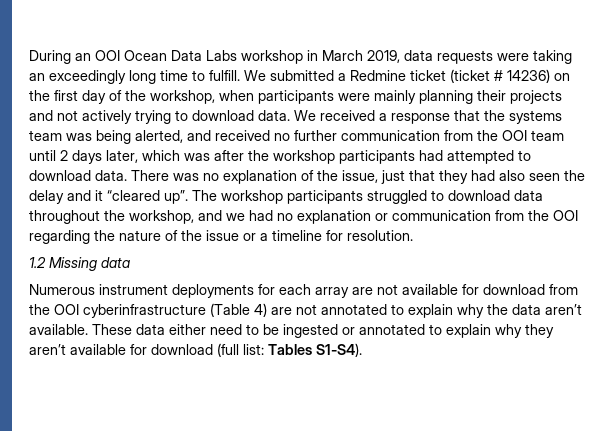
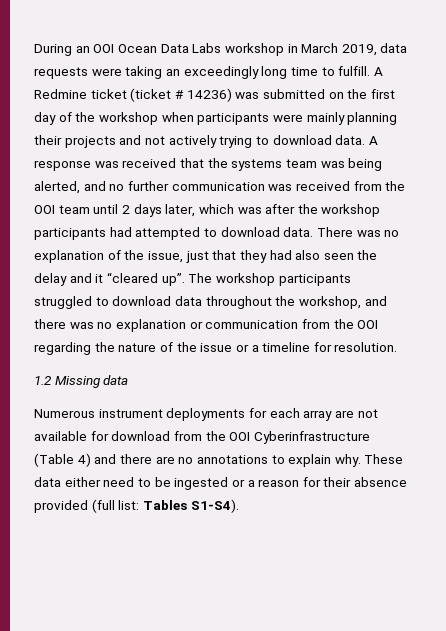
- We submitted a Redmine ticket (ticket # 14236) on the first day of the workshop, when participants were mainly planning their projects and not actively trying to download data.
+ A Redmine ticket (ticket # 14236) was submitted on the first day of the workshop when participants were mainly planning their projects and not actively trying to download data.
- We received a response that the systems team was being alerted, and received no further communication from the OOI team until 2 days later, which was after the workshop participants had attempted to download data.
+ A response was received that the systems team was being alerted, and no further communication was received from the OOI team until 2 days later, which was after the workshop participants had attempted to download data.
- The workshop participants struggled to download data throughout the workshop, and we had no explanation or communication from the OOI regarding the nature of the issue or a timeline for resolution.
+ The workshop participants struggled to download data throughout the workshop, and there was no explanation or communication from the OOI regarding the nature of the issue or a timeline for resolution.
- Numerous instrument deployments for each array are not available for download from the OOI cyberinfrastructure (Table 4) are not annotated to explain why the data aren’t available.
+ Numerous instrument deployments for each array are not available for download from the OOI Cyberinfrastructure (Table 4) and there are no annotations to explain why.
- These data either need to be ingested or annotated to explain why they aren’t available for download (full list: Tables S1-S4).
+ These data either need to be ingested or a reason for their absence provided (full list: Tables S1-S4).

